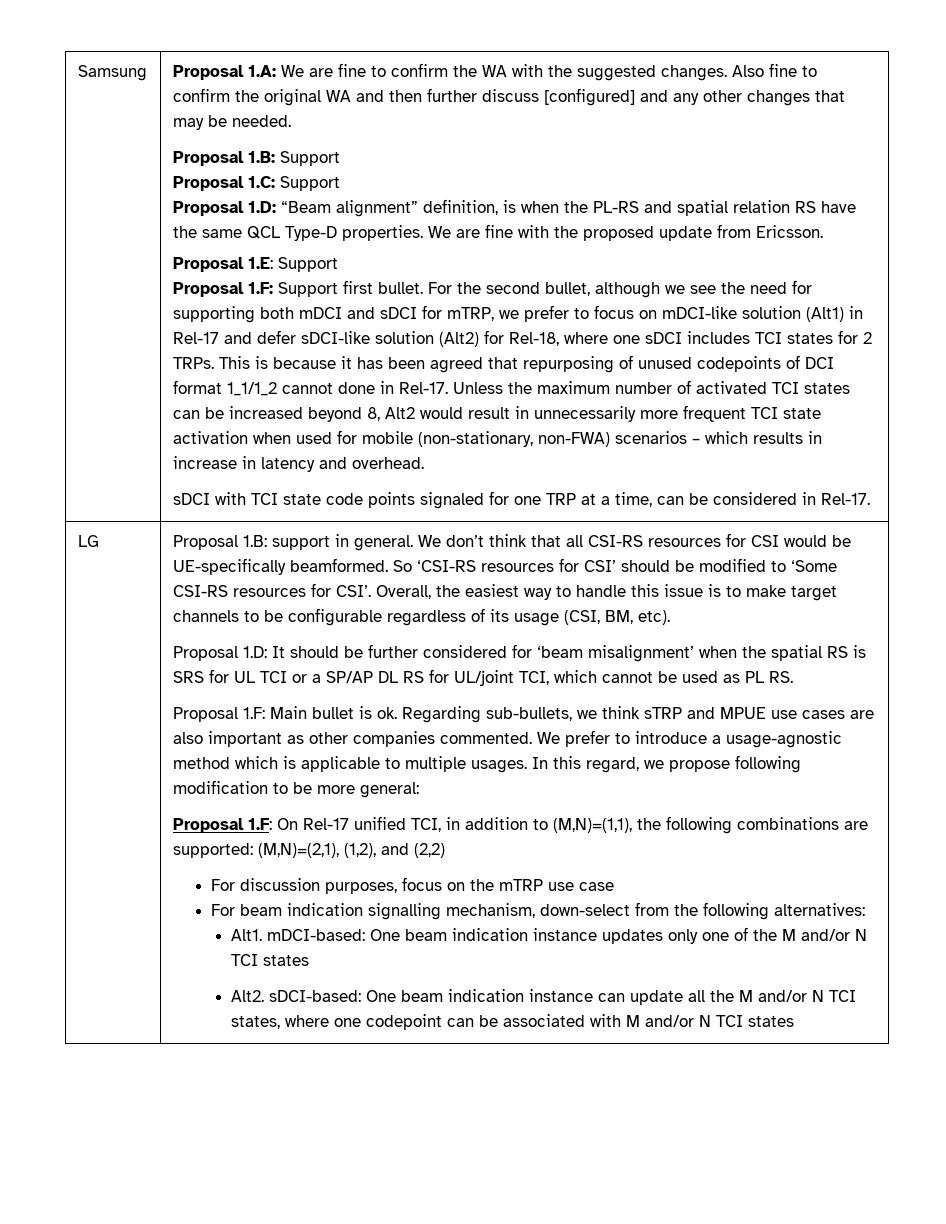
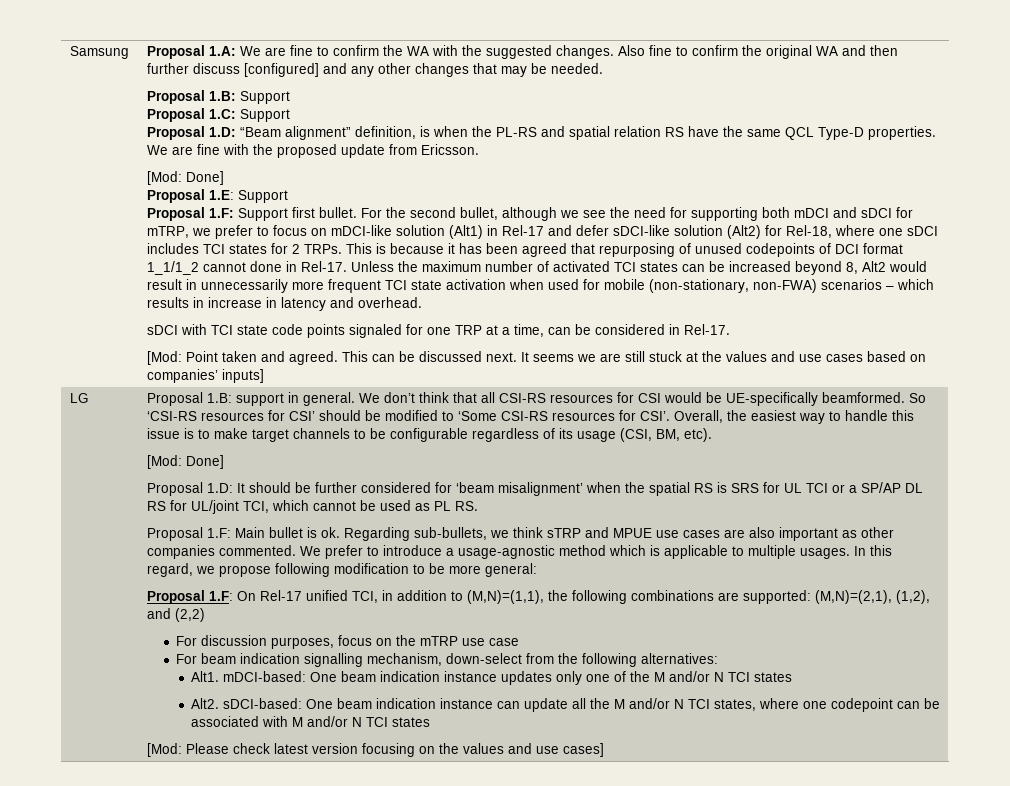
  We are fine with the proposed update from Ericsson.
+ [Mod: Done]
+ [Mod: Point taken and agreed. This can be discussed next. It seems we are still stuck at the values and use cases based on companies’ inputs]
  Overall, the easiest way to handle this issue is to make target channels to be configurable regardless of its usage (CSI, BM, etc).
+ [Mod: Done]
+ [Mod: Please check latest version focusing on the values and use cases]

